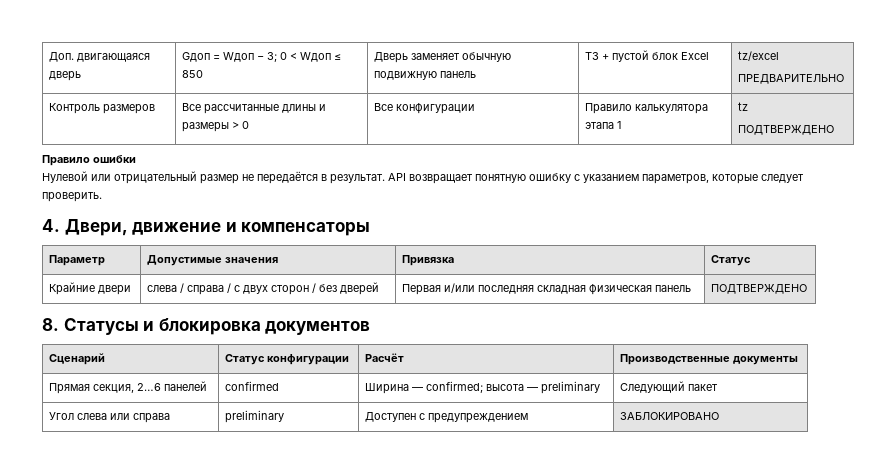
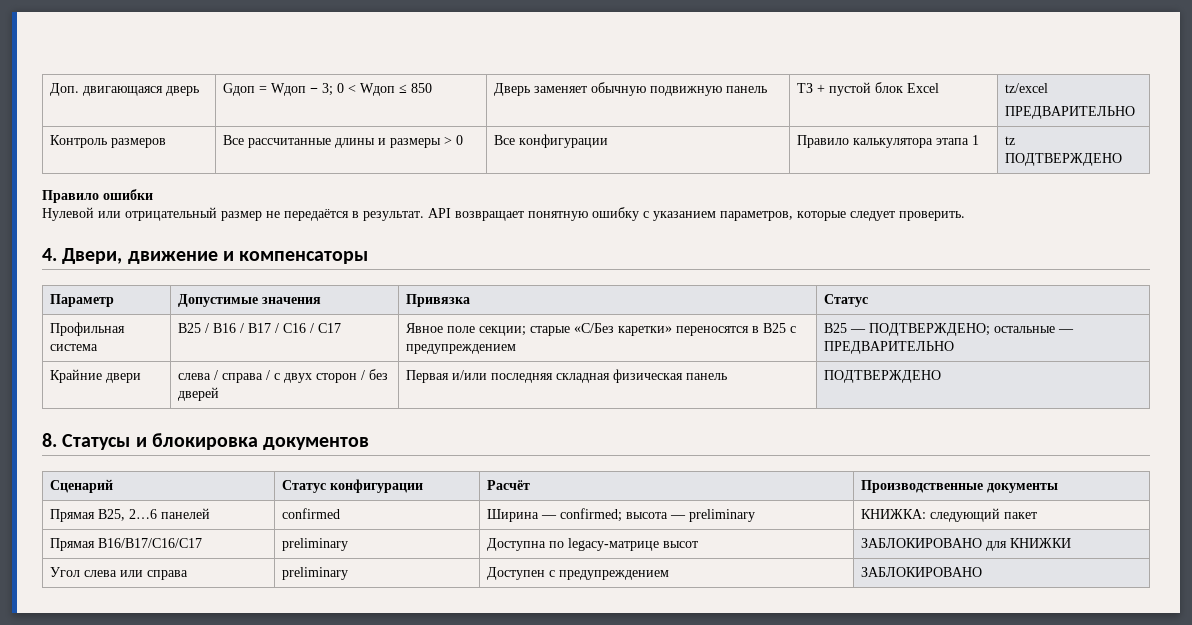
+ Профильная система | B25 / B16 / B17 / C16 / C17 | Явное поле секции; старые «С/Без каретки» переносятся в B25 с предупреждением | B25 — ПОДТВЕРЖДЕНО; остальные — ПРЕДВАРИТЕЛЬНО
- Прямая секция, 2…6 панелей | confirmed | Ширина — confirmed; высота — preliminary | Следующий пакет
+ Прямая B25, 2…6 панелей | confirmed | Ширина — confirmed; высота — preliminary | КНИЖКА: следующий пакет
+ Прямая B16/B17/C16/C17 | preliminary | Доступна по legacy-матрице высот | ЗАБЛОКИРОВАНО для КНИЖКИ

